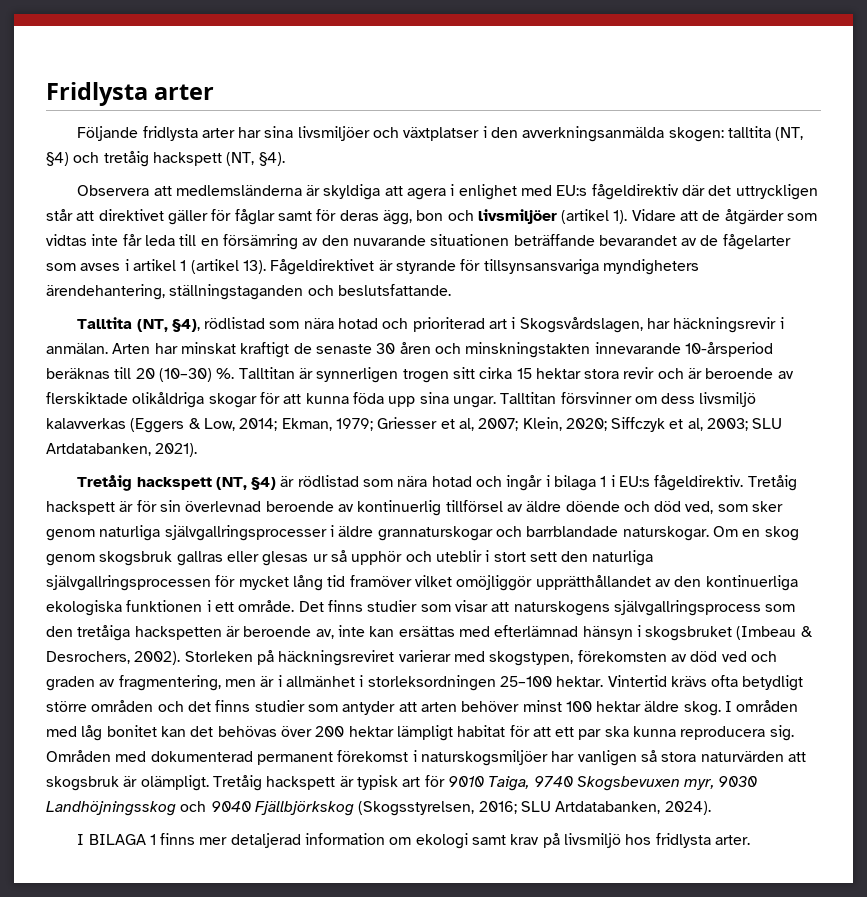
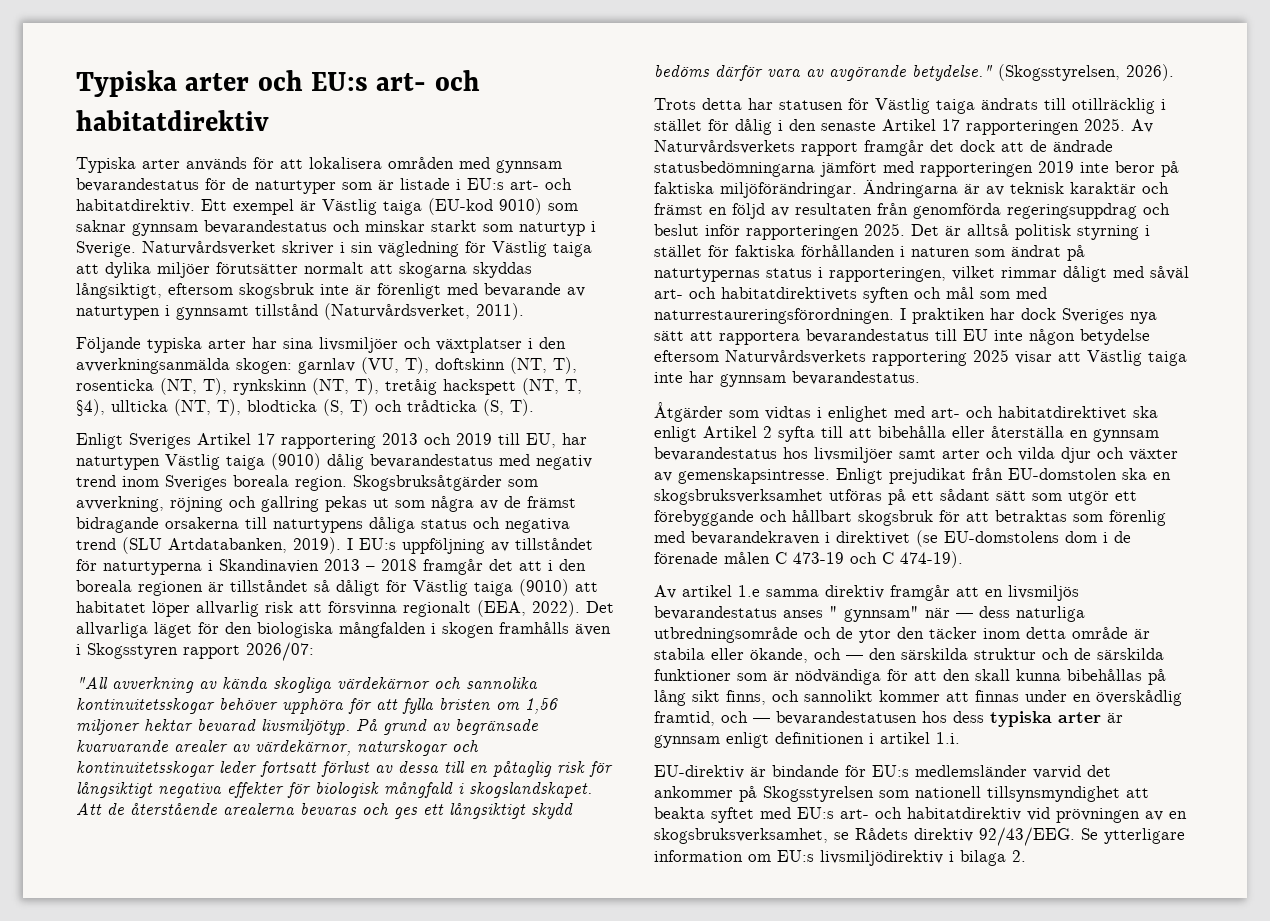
- Fridlysta arter
+ Typiska arter och EU:s art- och habitatdirektiv
+ Typiska arter används för att lokalisera områden med gynnsam bevarandestatus för de naturtyper som är listade i EU:s art- och habitatdirektiv. Ett exempel är Västlig taiga (EU-kod 9010) som saknar gynnsam bevarandestatus och minskar starkt som naturtyp i Sverige. Naturvårdsverket skriver i sin vägledning för Västlig taiga att dylika miljöer förutsätter normalt att skogarna skyddas långsiktigt, eftersom skogsbruk inte är förenligt med bevarande av naturtypen i gynnsamt tillstånd (Naturvårdsverket, 2011).
- Följande fridlysta arter har sina livsmiljöer och växtplatser i den avverkningsanmälda skogen: talltita (NT, §4) och tretåig hackspett (NT, §4).
- Observera att medlemsländerna är skyldiga att agera i enlighet med EU:s fågeldirektiv där det uttryckligen står att direktivet gäller för fåglar samt för deras ägg, bon och livsmiljöer (artikel 1). Vidare att de åtgärder som vidtas inte får leda till en försämring av den nuvarande situationen beträffande bevarandet av de fågelarter som avses i artikel 1 (artikel 13). Fågeldirektivet är styrande för tillsynsansvariga myndigheters ärendehantering, ställningstaganden och beslutsfattande.
- Talltita (NT, §4), rödlistad som nära hotad och prioriterad art i Skogsvårdslagen, har häckningsrevir i anmälan. Arten har minskat kraftigt de senaste 30 åren och minskningstakten innevarande 10-årsperiod beräknas till 20 (10–30) %. Talltitan är synnerligen trogen sitt cirka 15 hektar stora revir och är beroende av flerskiktade olikåldriga skogar för att kunna föda upp sina ungar. Talltitan försvinner om dess livsmiljö kalavverkas (Eggers & Low, 2014; Ekman, 1979; Griesser et al, 2007; Klein, 2020; Siffczyk et al, 2003; SLU Artdatabanken, 2021).
- Tretåig hackspett (NT, §4) är rödlistad som nära hotad och ingår i bilaga 1 i EU:s fågeldirektiv. Tretåig hackspett är för sin överlevnad beroende av kontinuerlig tillförsel av äldre döende och död ved, som sker genom naturliga självgallringsprocesser i äldre grannaturskogar och barrblandade naturskogar. Om en skog genom skogsbruk gallras eller glesas ur så upphör och uteblir i stort sett den naturliga självgallringsprocessen för mycket lång tid framöver vilket omöjliggör upprätthållandet av den kontinuerliga ekologiska funktionen i ett område. Det finns studier som visar att naturskogens självgallringsprocess som den tretåiga hackspetten är beroende av, inte kan ersättas med efterlämnad hänsyn i skogsbruket (Imbeau & Desrochers, 2002). Storleken på häckningsreviret varierar med skogstypen, förekomsten av död ved och graden av fragmentering, men är i allmänhet i storleksordningen 25–100 hektar. Vintertid krävs ofta betydligt större områden och det finns studier som antyder att arten behöver minst 100 hektar äldre skog. I områden med låg bonitet kan det behövas över 200 hektar lämpligt habitat för att ett par ska kunna reproducera sig. Områden med dokumenterad permanent förekomst i naturskogsmiljöer har vanligen så stora naturvärden att skogsbruk är olämpligt. Tretåig hackspett är typisk art för 9010 Taiga, 9740 Skogsbevuxen myr, 9030 Landhöjningsskog och 9040 Fjällbjörkskog (Skogsstyrelsen, 2016; SLU Artdatabanken, 2024).
- I BILAGA 1 finns mer detaljerad information om ekologi samt krav på livsmiljö hos fridlysta arter.
+ Följande typiska arter har sina livsmiljöer och växtplatser i den avverkningsanmälda skogen: garnlav (VU, T), doftskinn (NT, T), rosenticka (NT, T), rynkskinn (NT, T), tretåig hackspett (NT, T, §4), ullticka (NT, T), blodticka (S, T) och trådticka (S, T).
+ Enligt Sveriges Artikel 17 rapportering 2013 och 2019 till EU, har naturtypen Västlig taiga (9010) dålig bevarandestatus med negativ trend inom Sveriges boreala region. Skogsbruksåtgärder som avverkning, röjning och gallring pekas ut som några av de främst bidragande orsakerna till naturtypens dåliga status och negativa trend (SLU Artdatabanken, 2019). I EU:s uppföljning av tillståndet för naturtyperna i Skandinavien 2013 – 2018 framgår det att i den boreala regionen är tillståndet så dåligt för Västlig taiga (9010) att habitatet löper allvarlig risk att försvinna regionalt (EEA, 2022). Det allvarliga läget för den biologiska mångfalden i skogen framhålls även i Skogsstyren rapport 2026/07:
+ "All avverkning av kända skogliga värdekärnor och sannolika kontinuitetsskogar behöver upphöra för att fylla bristen om 1,56 miljoner hektar bevarad livsmiljötyp. På grund av begränsade kvarvarande arealer av värdekärnor, naturskogar och kontinuitetsskogar leder fortsatt förlust av dessa till en påtaglig risk för långsiktigt negativa effekter för biologisk mångfald i skogslandskapet. Att de återstående arealerna bevaras och ges ett långsiktigt skydd bedöms därför vara av avgörande betydelse." (Skogsstyrelsen, 2026).
+ Trots detta har statusen för Västlig taiga ändrats till otillräcklig i stället för dålig i den senaste Artikel 17 rapporteringen 2025. Av Naturvårdsverkets rapport framgår det dock att de ändrade statusbedömningarna jämfört med rapporteringen 2019 inte beror på faktiska miljöförändringar. Ändringarna är av teknisk karaktär och främst en följd av resultaten från genomförda regeringsuppdrag och beslut inför rapporteringen 2025. Det är alltså politisk styrning i stället för faktiska förhållanden i naturen som ändrat på naturtypernas status i rapporteringen, vilket rimmar dåligt med såväl art- och habitatdirektivets syften och mål som med naturrestaureringsförordningen. I praktiken har dock Sveriges nya sätt att rapportera bevarandestatus till EU inte någon betydelse eftersom Naturvårdsverkets rapportering 2025 visar att Västlig taiga inte har gynnsam bevarandestatus.
+ Åtgärder som vidtas i enlighet med art- och habitatdirektivet ska enligt Artikel 2 syfta till att bibehålla eller återställa en gynnsam bevarandestatus hos livsmiljöer samt arter och vilda djur och växter av gemenskapsintresse. Enligt prejudikat från EU-domstolen ska en skogsbruksverksamhet utföras på ett sådant sätt som utgör ett förebyggande och hållbart skogsbruk för att betraktas som förenlig med bevarandekraven i direktivet (se EU-domstolens dom i de förenade målen C 473-19 och C 474-19).
+ Av artikel 1.e samma direktiv framgår att en livsmiljös bevarandestatus anses " gynnsam" när — dess naturliga utbredningsområde och de ytor den täcker inom detta område är stabila eller ökande, och — den särskilda struktur och de särskilda funktioner som är nödvändiga för att den skall kunna bibehållas på lång sikt finns, och sannolikt kommer att finnas under en överskådlig framtid, och — bevarandestatusen hos dess typiska arter är gynnsam enligt definitionen i artikel 1.i.
+ EU-direktiv är bindande för EU:s medlemsländer varvid det ankommer på Skogsstyrelsen som nationell tillsynsmyndighet att beakta syftet med EU:s art- och habitatdirektiv vid prövningen av en skogsbruksverksamhet, se Rådets direktiv 92/43/EEG. Se ytterligare information om EU:s livsmiljödirektiv i bilaga 2.

